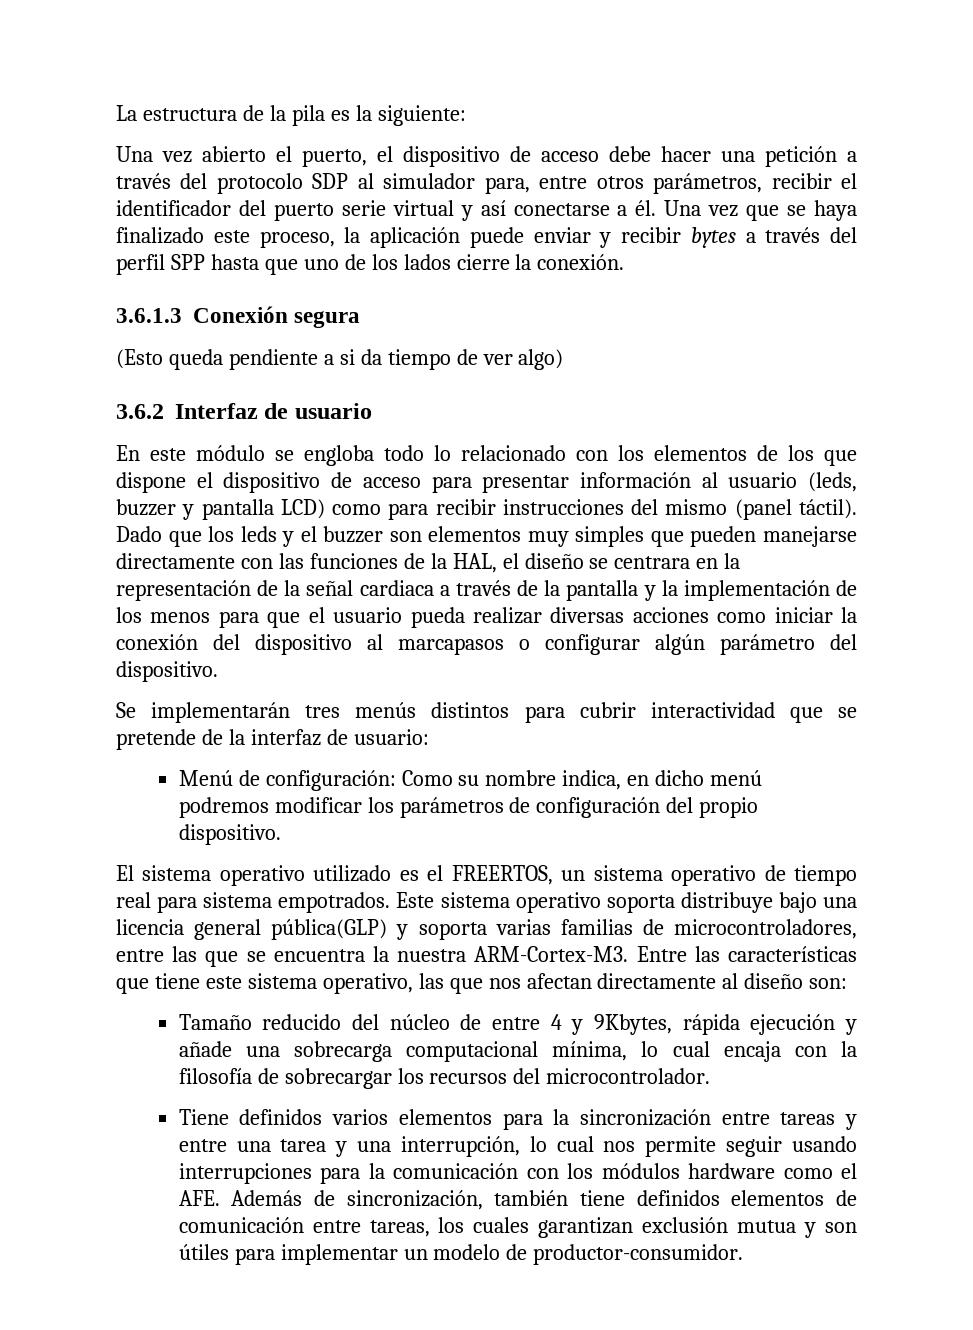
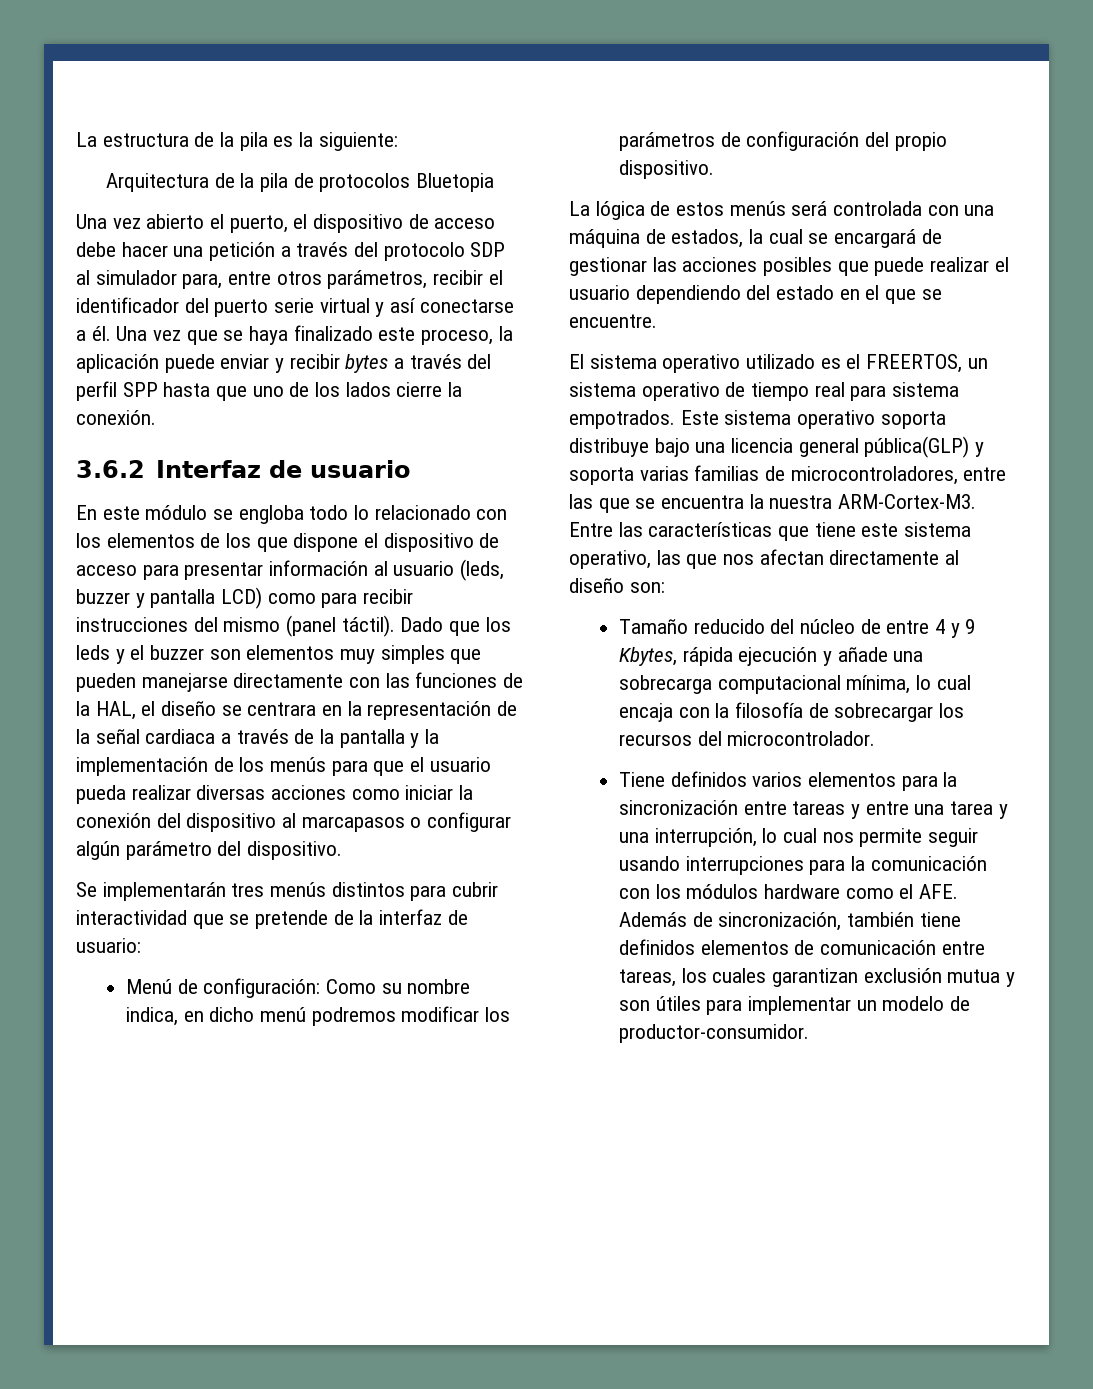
+ Arquitectura de la pila de protocolos Bluetopia
- 3.6.1.3 Conexión segura
- (Esto queda pendiente a si da tiempo de ver algo)
- Dado que los leds y el buzzer son elementos muy simples que pueden manejarse directamente con las funciones de la HAL, el diseño se centrara en la representación de la señal cardiaca a través de la pantalla y la implementación de los menos para que el usuario pueda realizar diversas acciones como iniciar la conexión del dispositivo al marcapasos o configurar algún parámetro del dispositivo.
+ Dado que los leds y el buzzer son elementos muy simples que pueden manejarse directamente con las funciones de la HAL, el diseño se centrara en la representación de la señal cardiaca a través de la pantalla y la implementación de los menús para que el usuario pueda realizar diversas acciones como iniciar la conexión del dispositivo al marcapasos o configurar algún parámetro del dispositivo.
+ La lógica de estos menús será controlada con una máquina de estados, la cual se encargará de gestionar las acciones posibles que puede realizar el usuario dependiendo del estado en el que se encuentre.
- Tamaño reducido del núcleo de entre 4 y 9Kbytes, rápida ejecución y añade una sobrecarga computacional mínima, lo cual encaja con la filosofía de sobrecargar los recursos del microcontrolador.
+ Tamaño reducido del núcleo de entre 4 y 9 Kbytes, rápida ejecución y añade una sobrecarga computacional mínima, lo cual encaja con la filosofía de sobrecargar los recursos del microcontrolador.

